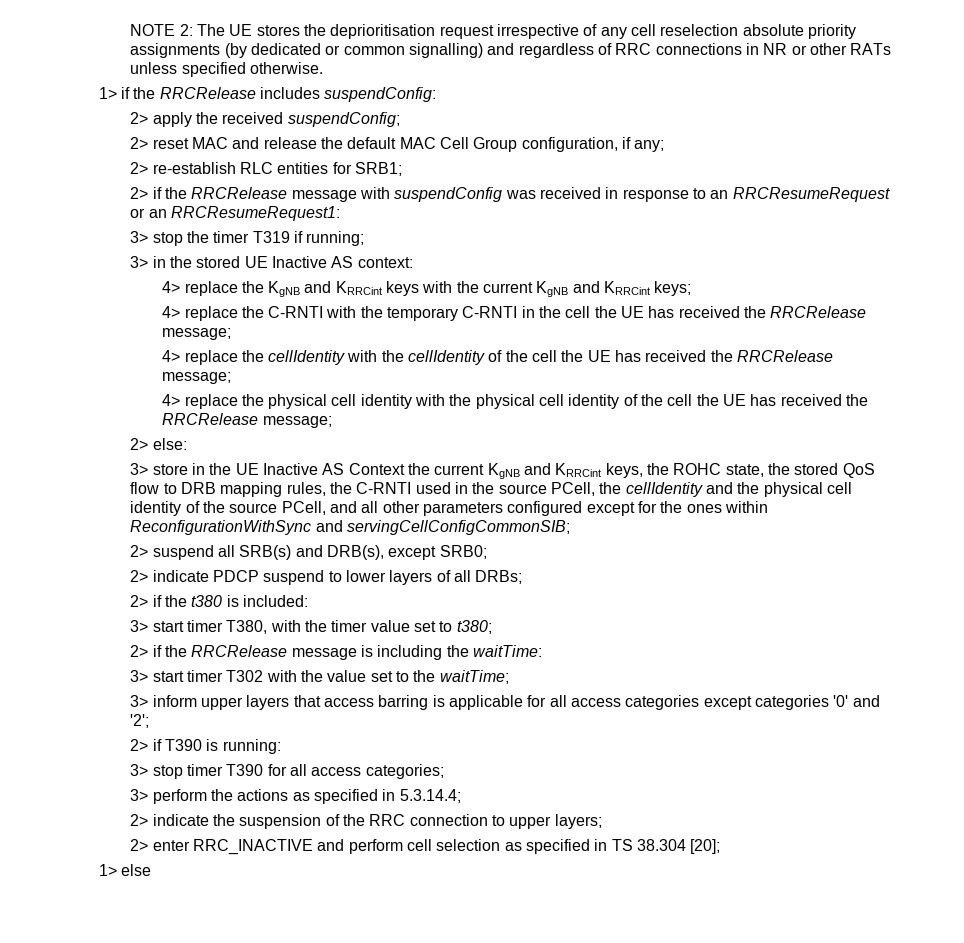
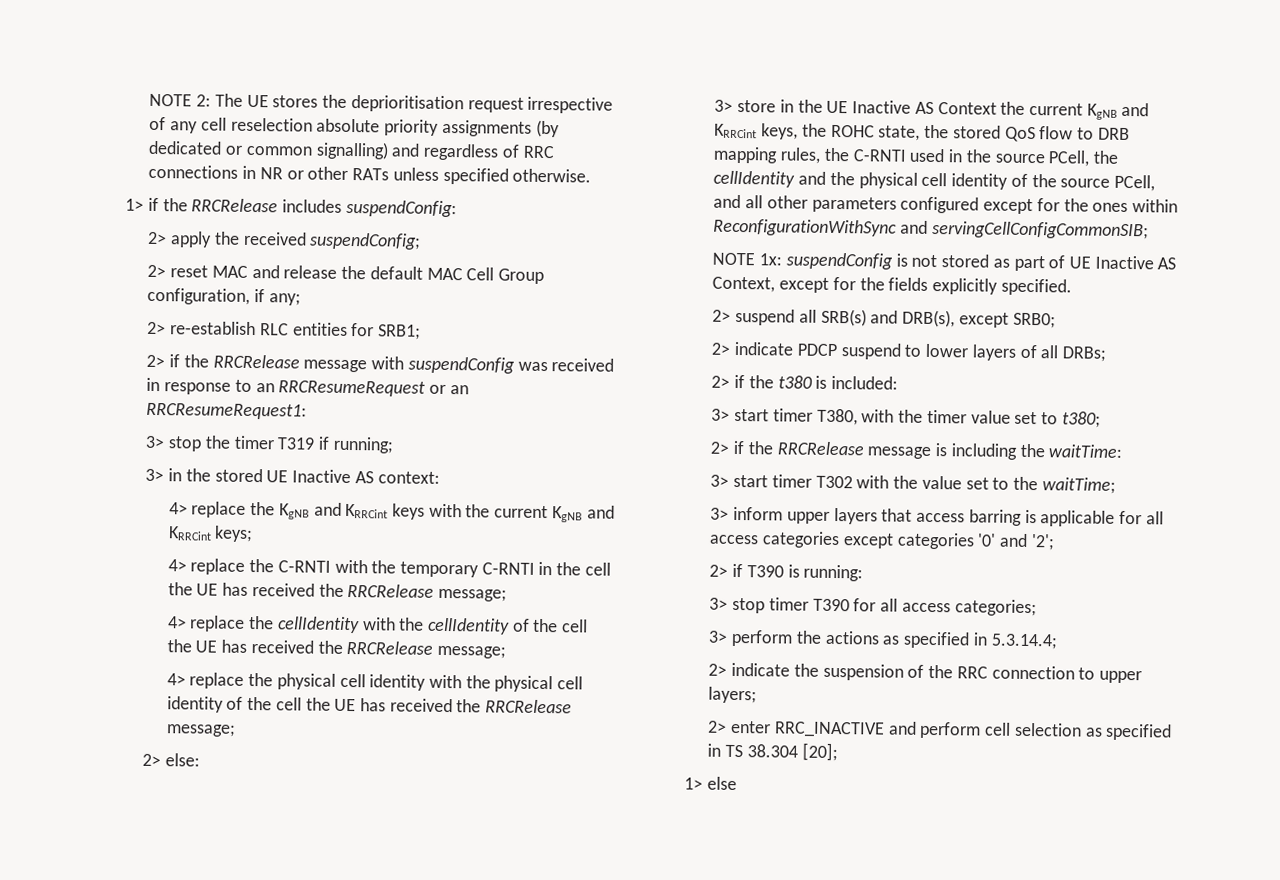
+ NOTE 1x: suspendConfig is not stored as part of UE Inactive AS Context, except for the fields explicitly specified.

